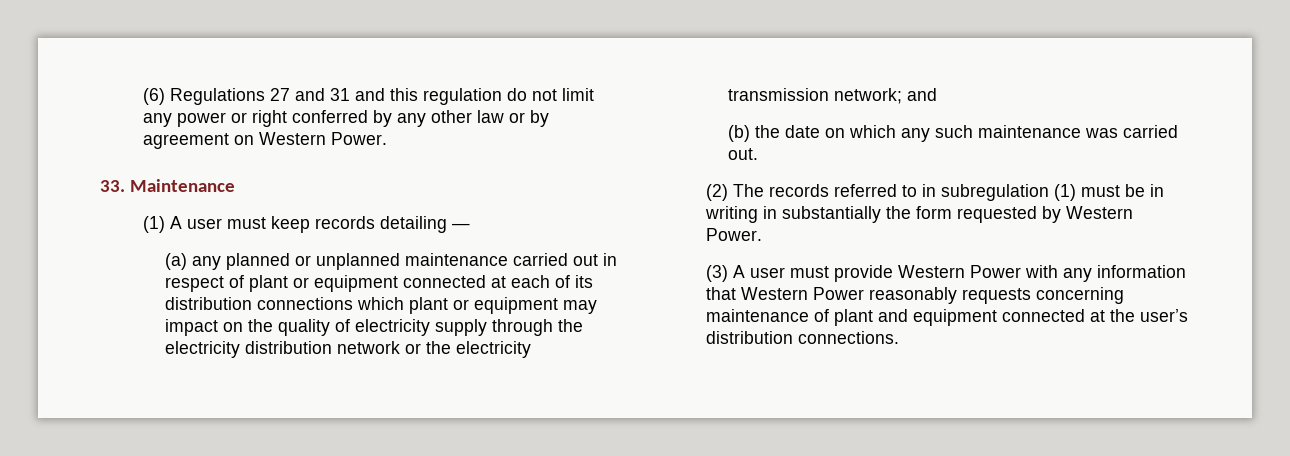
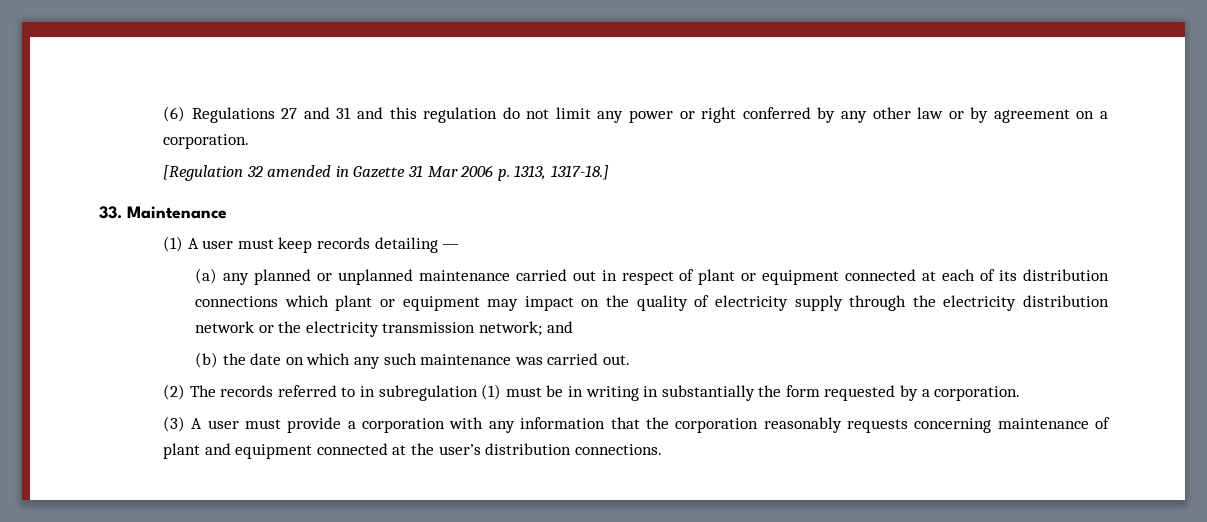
- (6) Regulations 27 and 31 and this regulation do not limit any power or right conferred by any other law or by agreement on Western Power.
+ (6) Regulations 27 and 31 and this regulation do not limit any power or right conferred by any other law or by agreement on a corporation.
+ [Regulation 32 amended in Gazette 31 Mar 2006 p. 1313, 1317-18.]
- (2) The records referred to in subregulation (1) must be in writing in substantially the form requested by Western Power.
+ (2) The records referred to in subregulation (1) must be in writing in substantially the form requested by a corporation.
- (3) A user must provide Western Power with any information that Western Power reasonably requests concerning maintenance of plant and equipment connected at the user’s distribution connections.
+ (3) A user must provide a corporation with any information that the corporation reasonably requests concerning maintenance of plant and equipment connected at the user’s distribution connections.

